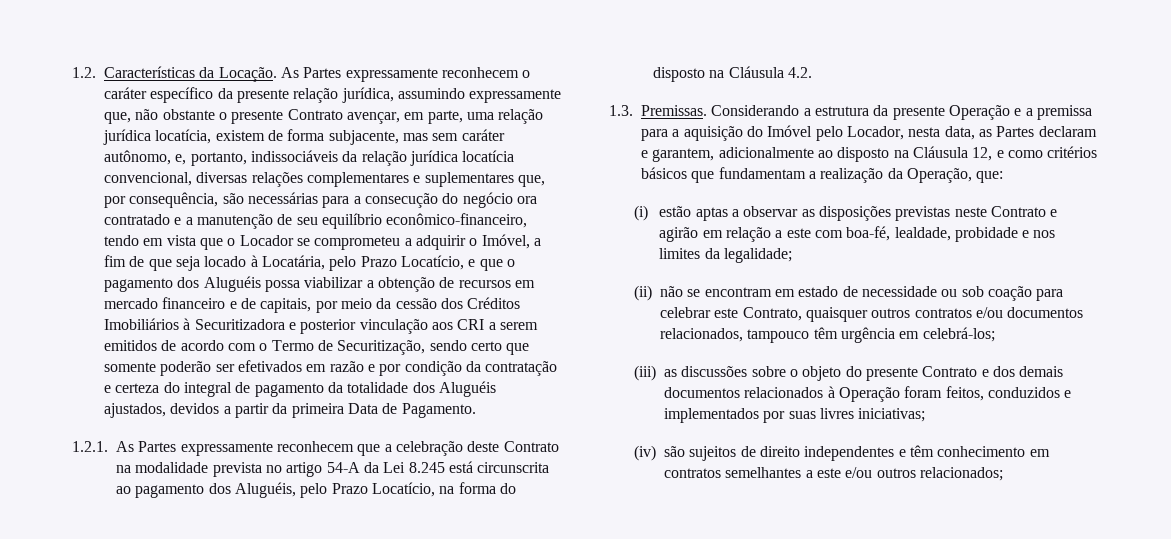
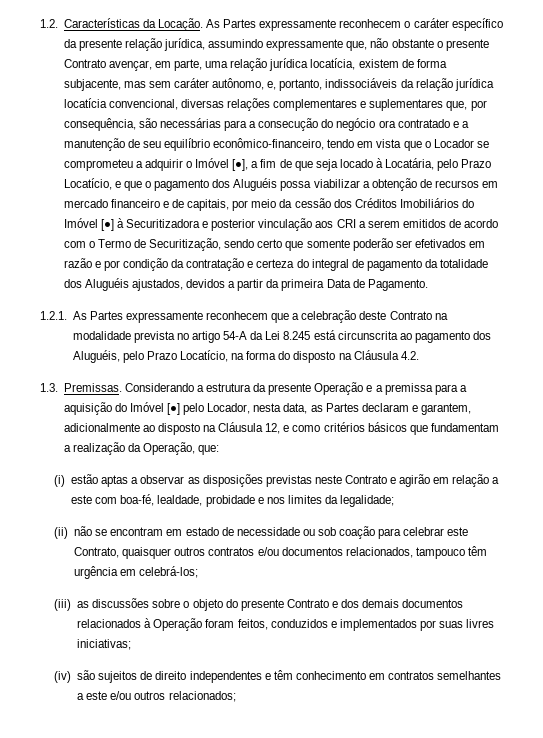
- As Partes expressamente reconhecem o caráter específico da presente relação jurídica, assumindo expressamente que, não obstante o presente Contrato avençar, em parte, uma relação jurídica locatícia, existem de forma subjacente, mas sem caráter autônomo, e, portanto, indissociáveis da relação jurídica locatícia convencional, diversas relações complementares e suplementares que, por consequência, são necessárias para a consecução do negócio ora contratado e a manutenção de seu equilíbrio econômico-financeiro, tendo em vista que o Locador se comprometeu a adquirir o Imóvel, a fim de que seja locado à Locatária, pelo Prazo Locatício, e que o pagamento dos Aluguéis possa viabilizar a obtenção de recursos em mercado financeiro e de capitais, por meio da cessão dos Créditos Imobiliários à Securitizadora e posterior vinculação aos CRI a serem emitidos de acordo com o Termo de Securitização, sendo certo que somente poderão ser efetivados em razão e por condição da contratação e certeza do integral de pagamento da totalidade dos Aluguéis ajustados, devidos a partir da primeira Data de Pagamento.
+ As Partes expressamente reconhecem o caráter específico da presente relação jurídica, assumindo expressamente que, não obstante o presente Contrato avençar, em parte, uma relação jurídica locatícia, existem de forma subjacente, mas sem caráter autônomo, e, portanto, indissociáveis da relação jurídica locatícia convencional, diversas relações complementares e suplementares que, por consequência, são necessárias para a consecução do negócio ora contratado e a manutenção de seu equilíbrio econômico-financeiro, tendo em vista que o Locador se comprometeu a adquirir o Imóvel [●], a fim de que seja locado à Locatária, pelo Prazo Locatício, e que o pagamento dos Aluguéis possa viabilizar a obtenção de recursos em mercado financeiro e de capitais, por meio da cessão dos Créditos Imobiliários do Imóvel [●] à Securitizadora e posterior vinculação aos CRI a serem emitidos de acordo com o Termo de Securitização, sendo certo que somente poderão ser efetivados em razão e por condição da contratação e certeza do integral de pagamento da totalidade dos Aluguéis ajustados, devidos a partir da primeira Data de Pagamento.
- Considerando a estrutura da presente Operação e a premissa para a aquisição do Imóvel pelo Locador, nesta data, as Partes declaram e garantem, adicionalmente ao disposto na Cláusula 12, e como critérios básicos que fundamentam a realização da Operação, que:
+ Considerando a estrutura da presente Operação e a premissa para a aquisição do Imóvel [●] pelo Locador, nesta data, as Partes declaram e garantem, adicionalmente ao disposto na Cláusula 12, e como critérios básicos que fundamentam a realização da Operação, que:

